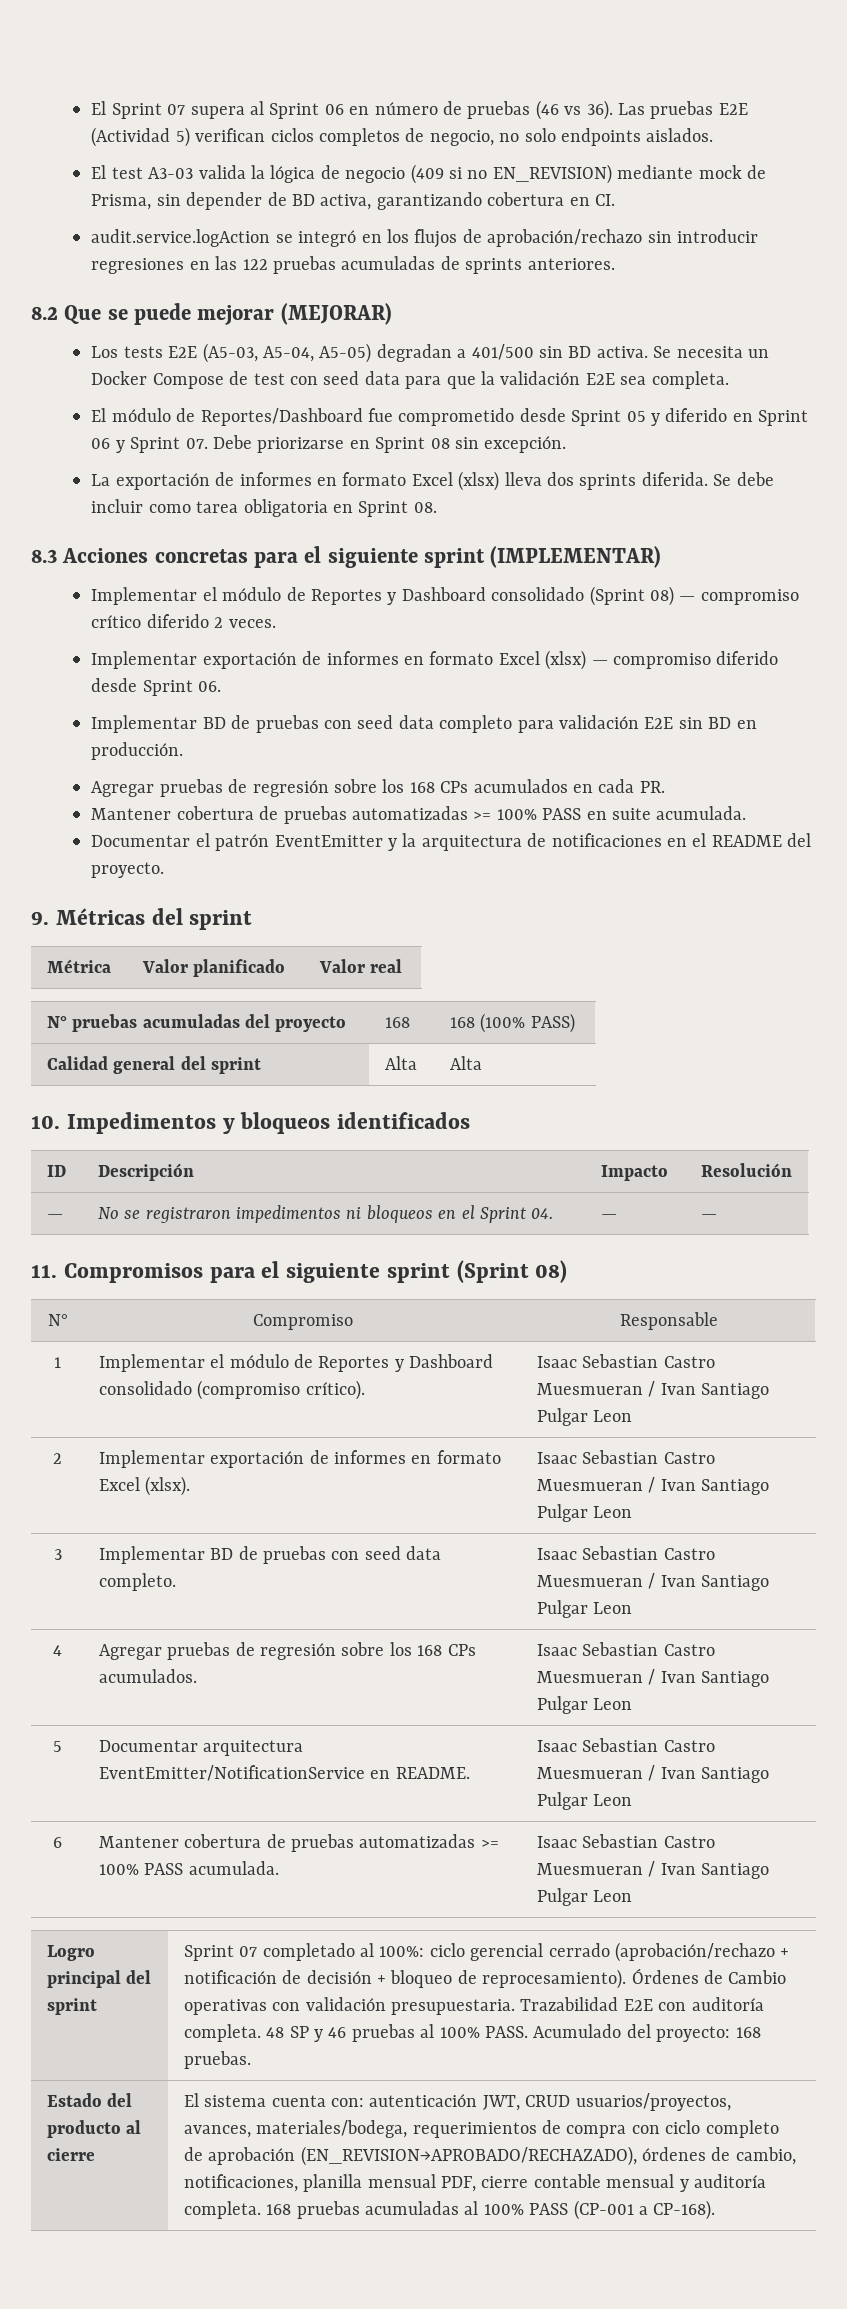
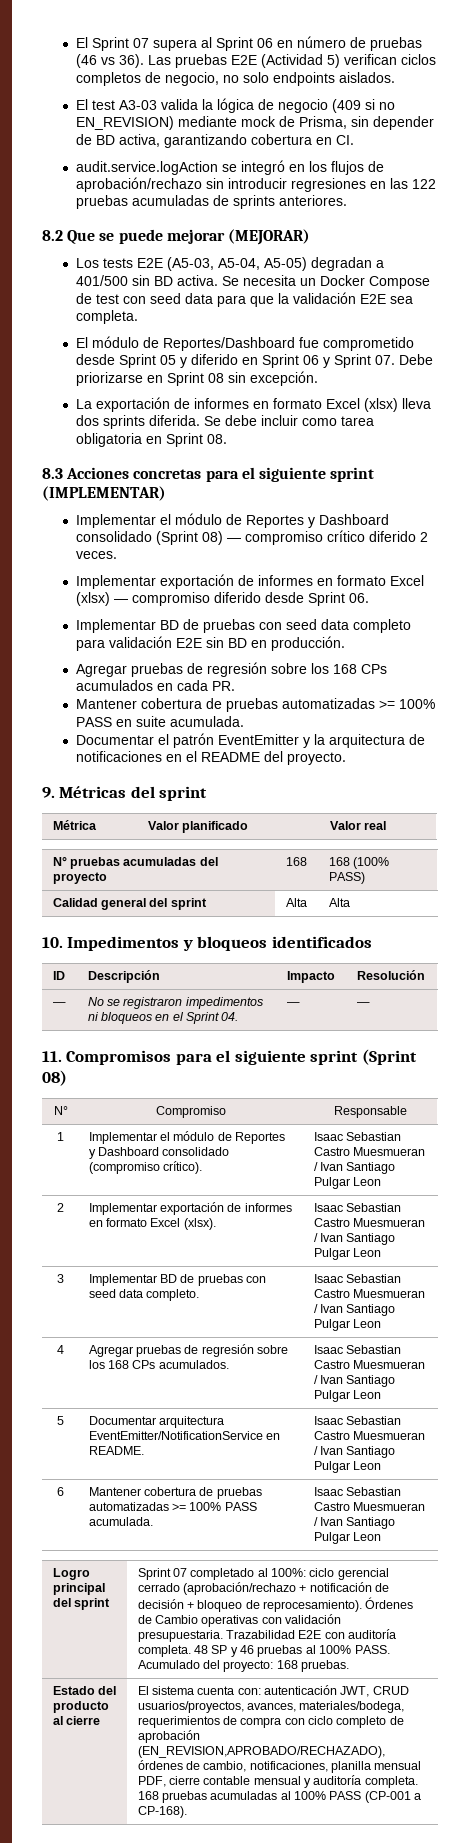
- El sistema cuenta con: autenticación JWT, CRUD usuarios/proyectos, avances, materiales/bodega, requerimientos de compra con ciclo completo de aprobación (EN_REVISION→APROBADO/RECHAZADO), órdenes de cambio, notificaciones, planilla mensual PDF, cierre contable mensual y auditoría completa.
+ El sistema cuenta con: autenticación JWT, CRUD usuarios/proyectos, avances, materiales/bodega, requerimientos de compra con ciclo completo de aprobación (EN_REVISION,APROBADO/RECHAZADO), órdenes de cambio, notificaciones, planilla mensual PDF, cierre contable mensual y auditoría completa.

